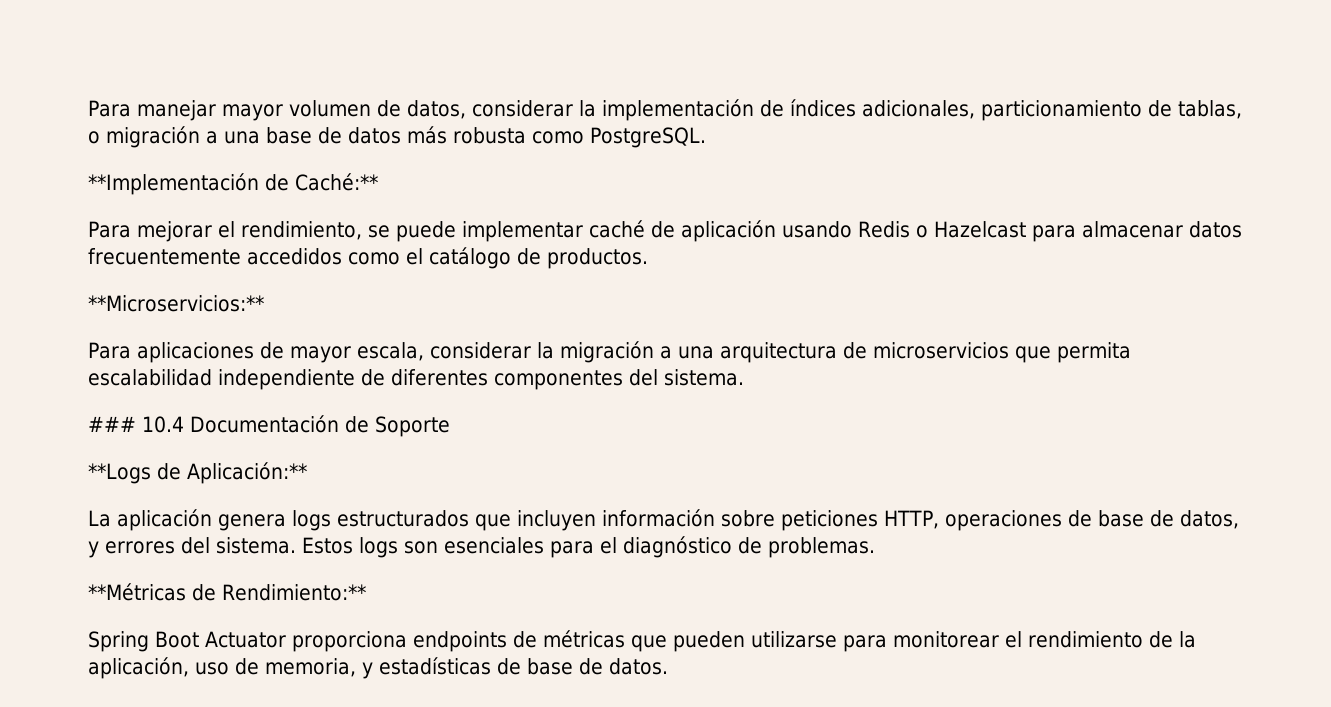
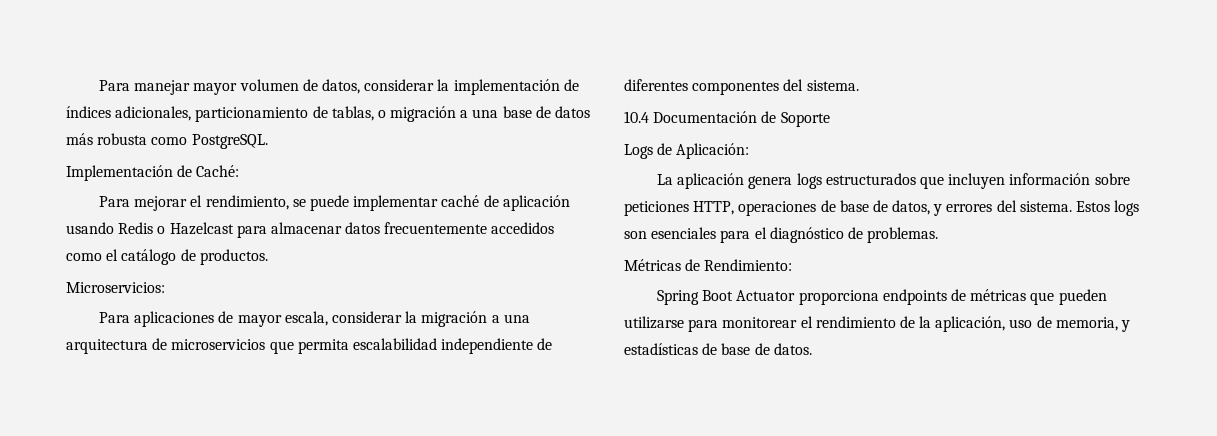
- **Implementación de Caché:**
+ Implementación de Caché:
- **Microservicios:**
+ Microservicios:
- ### 10.4 Documentación de Soporte
+ 10.4 Documentación de Soporte
- **Logs de Aplicación:**
+ Logs de Aplicación:
- **Métricas de Rendimiento:**
+ Métricas de Rendimiento:

